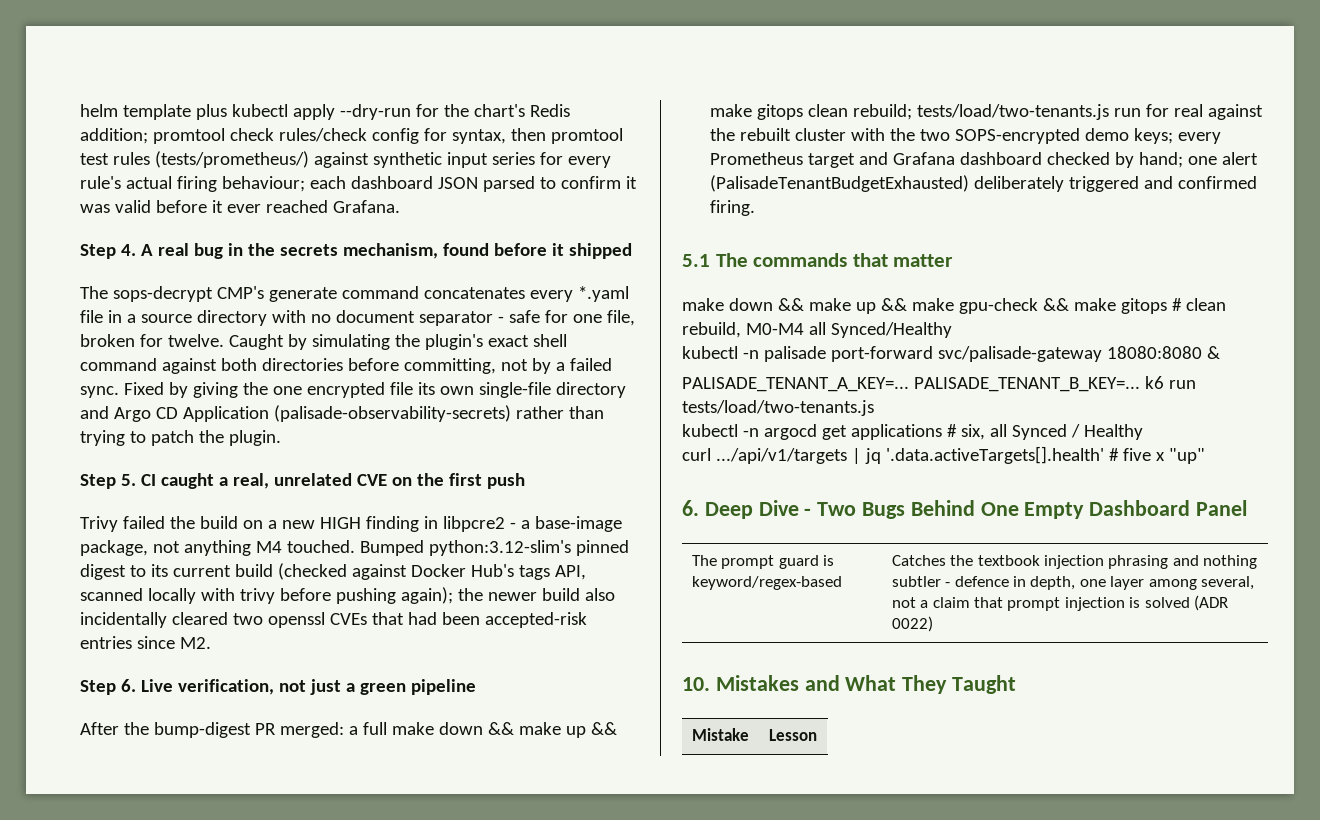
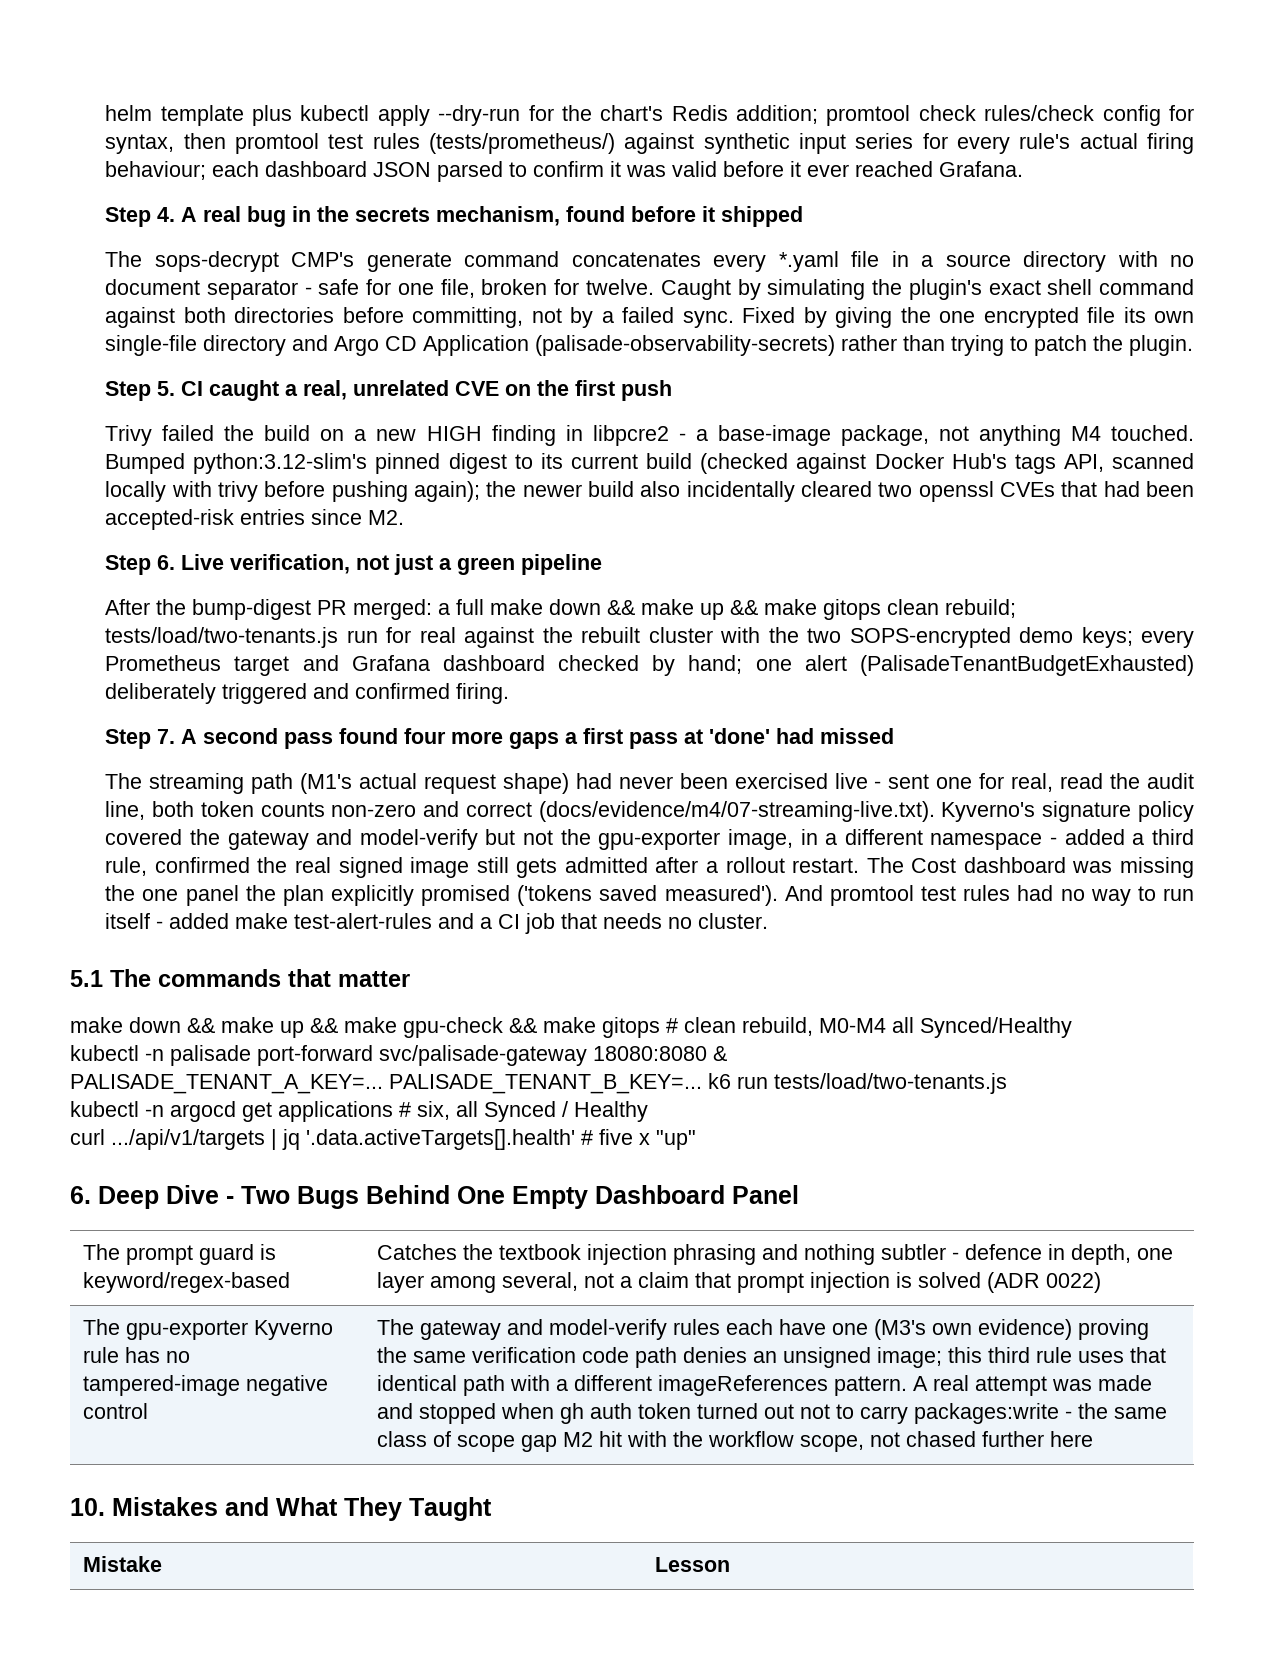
+ Step 7. A second pass found four more gaps a first pass at 'done' had missed
+ The streaming path (M1's actual request shape) had never been exercised live - sent one for real, read the audit line, both token counts non-zero and correct (docs/evidence/m4/07-streaming-live.txt). Kyverno's signature policy covered the gateway and model-verify but not the gpu-exporter image, in a different namespace - added a third rule, confirmed the real signed image still gets admitted after a rollout restart. The Cost dashboard was missing the one panel the plan explicitly promised ('tokens saved measured'). And promtool test rules had no way to run itself - added make test-alert-rules and a CI job that needs no cluster.
+ The gpu-exporter Kyverno rule has no tampered-image negative control | The gateway and model-verify rules each have one (M3's own evidence) proving the same verification code path denies an unsigned image; this third rule uses that identical path with a different imageReferences pattern. A real attempt was made and stopped when gh auth token turned out not to carry packages:write - the same class of scope gap M2 hit with the workflow scope, not chased further here

